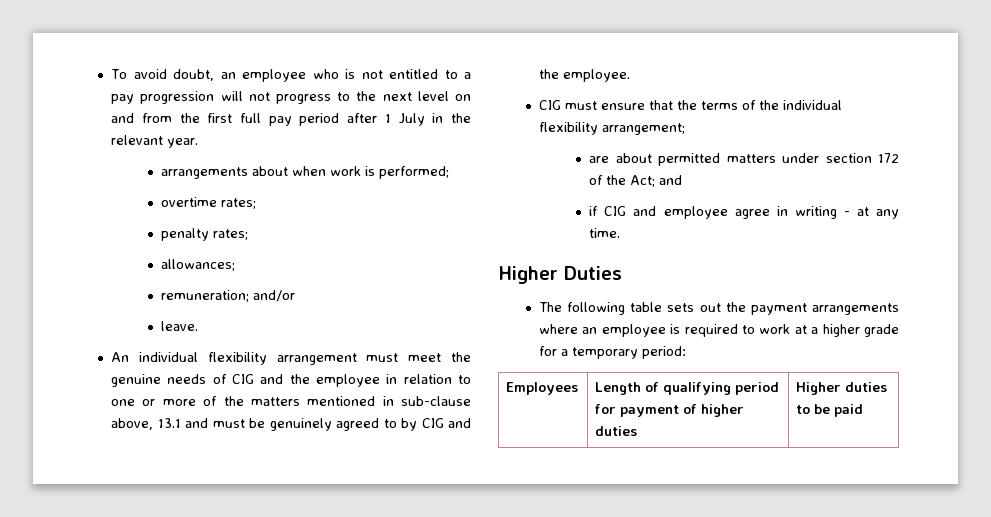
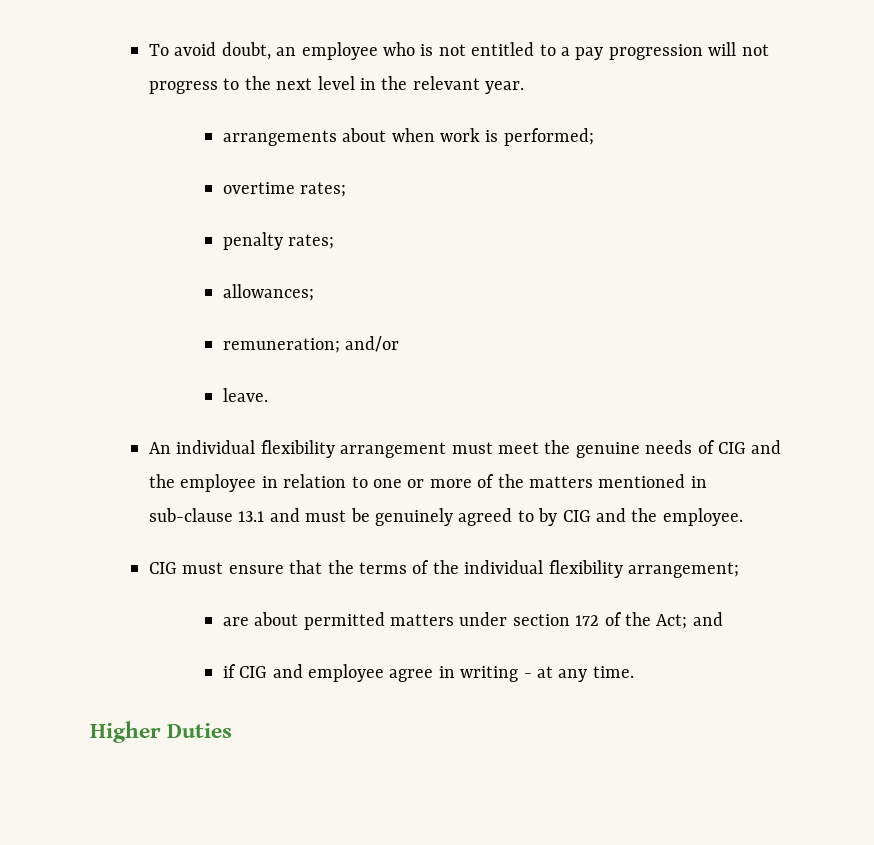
- To avoid doubt, an employee who is not entitled to a pay progression will not progress to the next level on and from the first full pay period after 1 July in the relevant year.
+ To avoid doubt, an employee who is not entitled to a pay progression will not progress to the next level in the relevant year.
- An individual flexibility arrangement must meet the genuine needs of CIG and the employee in relation to one or more of the matters mentioned in sub-clause above, 13.1 and must be genuinely agreed to by CIG and the employee.
+ An individual flexibility arrangement must meet the genuine needs of CIG and the employee in relation to one or more of the matters mentioned in sub-clause 13.1 and must be genuinely agreed to by CIG and the employee.
- The following table sets out the payment arrangements where an employee is required to work at a higher grade for a temporary period:
- Employees | Length of qualifying period for payment of higher duties | Higher duties to be paid

